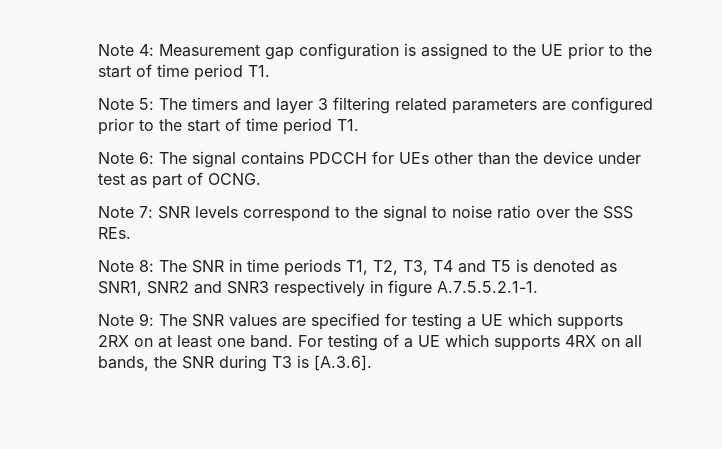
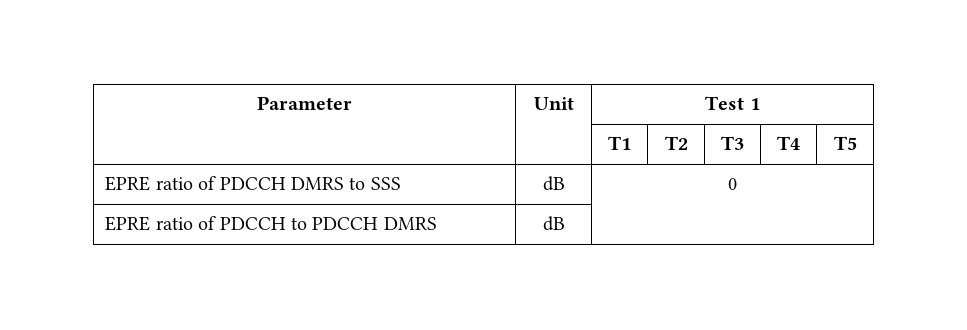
- Note 4: Measurement gap configuration is assigned to the UE prior to the start of time period T1.
- Note 5: The timers and layer 3 filtering related parameters are configured prior to the start of time period T1.
- Note 6: The signal contains PDCCH for UEs other than the device under test as part of OCNG.
- Note 7: SNR levels correspond to the signal to noise ratio over the SSS REs.
- Note 8: The SNR in time periods T1, T2, T3, T4 and T5 is denoted as SNR1, SNR2 and SNR3 respectively in figure A.7.5.5.2.1-1.
- Note 9: The SNR values are specified for testing a UE which supports 2RX on at least one band. For testing of a UE which supports 4RX on all bands, the SNR during T3 is [A.3.6].
+ Parameter | Unit | Test 1
+ | | T1 | T2 | T3 | T4 | T5
+ EPRE ratio of PDCCH DMRS to SSS | dB | 0
+ EPRE ratio of PDCCH to PDCCH DMRS | dB |

